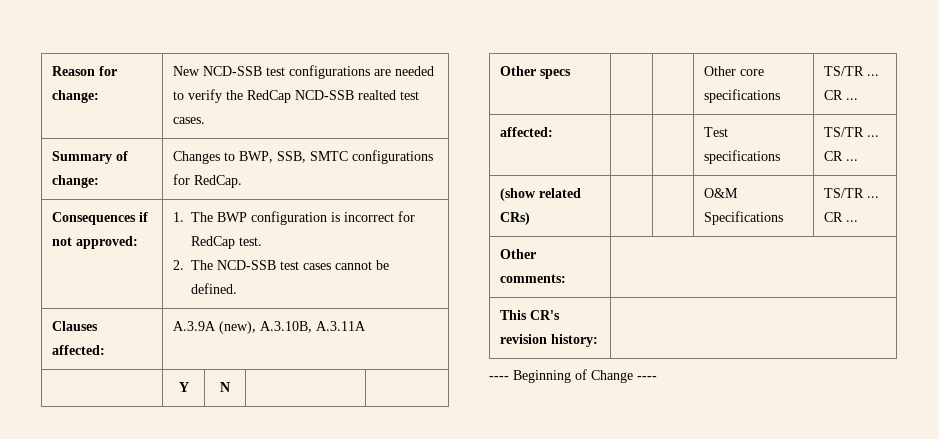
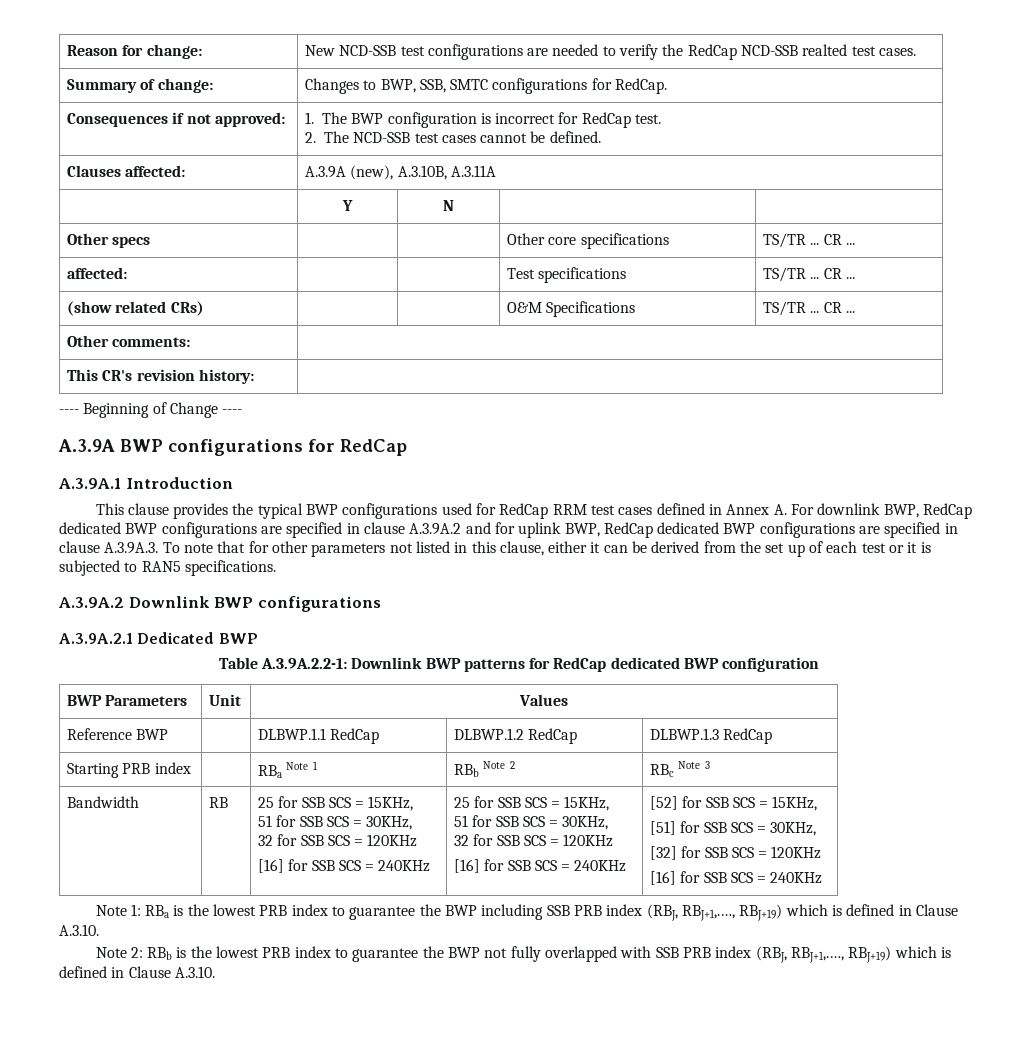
+ A.3.9A BWP configurations for RedCap
+ A.3.9A.1 Introduction
+ This clause provides the typical BWP configurations used for RedCap RRM test cases defined in Annex A. For downlink BWP, RedCap dedicated BWP configurations are specified in clause A.3.9A.2 and for uplink BWP, RedCap dedicated BWP configurations are specified in clause A.3.9A.3. To note that for other parameters not listed in this clause, either it can be derived from the set up of each test or it is subjected to RAN5 specifications.
+ A.3.9A.2 Downlink BWP configurations
+ A.3.9A.2.1 Dedicated BWP
+ Table A.3.9A.2.2-1: Downlink BWP patterns for RedCap dedicated BWP configuration
+ BWP Parameters | Unit | Values
+ Reference BWP | | DLBWP.1.1 RedCap | DLBWP.1.2 RedCap | DLBWP.1.3 RedCap
+ Starting PRB index | | RBa Note 1 | RBb Note 2 | RBc Note 3
+ Bandwidth | RB | 25 for SSB SCS = 15KHz,
+ 51 for SSB SCS = 30KHz,
+ 32 for SSB SCS = 120KHz
+ [16] for SSB SCS = 240KHz | 25 for SSB SCS = 15KHz,
+ 51 for SSB SCS = 30KHz,
+ 32 for SSB SCS = 120KHz
+ [16] for SSB SCS = 240KHz | [52] for SSB SCS = 15KHz,
+ [51] for SSB SCS = 30KHz,
+ [32] for SSB SCS = 120KHz
+ [16] for SSB SCS = 240KHz
+ Note 1: RBa is the lowest PRB index to guarantee the BWP including SSB PRB index (RBJ, RBJ+1,.…, RBJ+19) which is defined in Clause A.3.10.
+ Note 2: RBb is the lowest PRB index to guarantee the BWP not fully overlapped with SSB PRB index (RBJ, RBJ+1,.…, RBJ+19) which is defined in Clause A.3.10.

